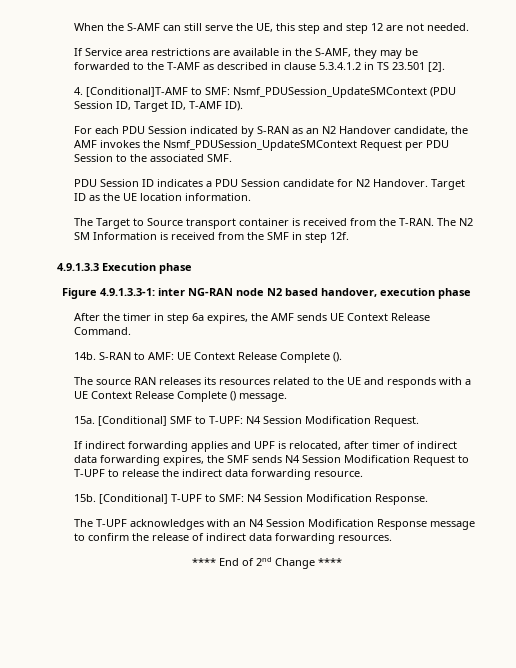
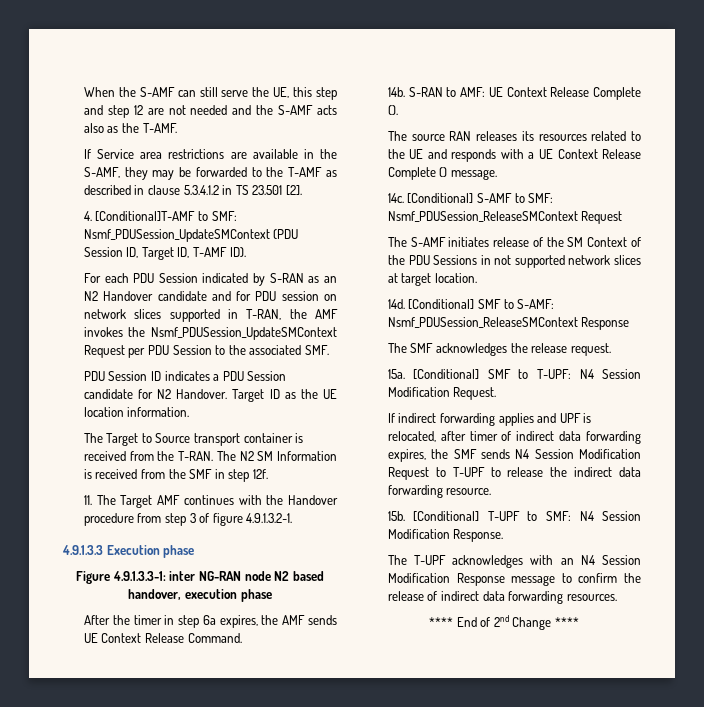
- When the S-AMF can still serve the UE, this step and step 12 are not needed.
+ When the S-AMF can still serve the UE, this step and step 12 are not needed and the S-AMF acts also as the T-AMF.
- For each PDU Session indicated by S-RAN as an N2 Handover candidate, the AMF invokes the Nsmf_PDUSession_UpdateSMContext Request per PDU Session to the associated SMF.
+ For each PDU Session indicated by S-RAN as an N2 Handover candidate and for PDU session on network slices supported in T-RAN, the AMF invokes the Nsmf_PDUSession_UpdateSMContext Request per PDU Session to the associated SMF.
+ 11. The Target AMF continues with the Handover procedure from step 3 of figure 4.9.1.3.2-1.
+ 14c. [Conditional] S-AMF to SMF: Nsmf_PDUSession_ReleaseSMContext Request
+ The S-AMF initiates release of the SM Context of the PDU Sessions in not supported network slices at target location.
+ 14d. [Conditional] SMF to S-AMF: Nsmf_PDUSession_ReleaseSMContext Response
+ The SMF acknowledges the release request.

